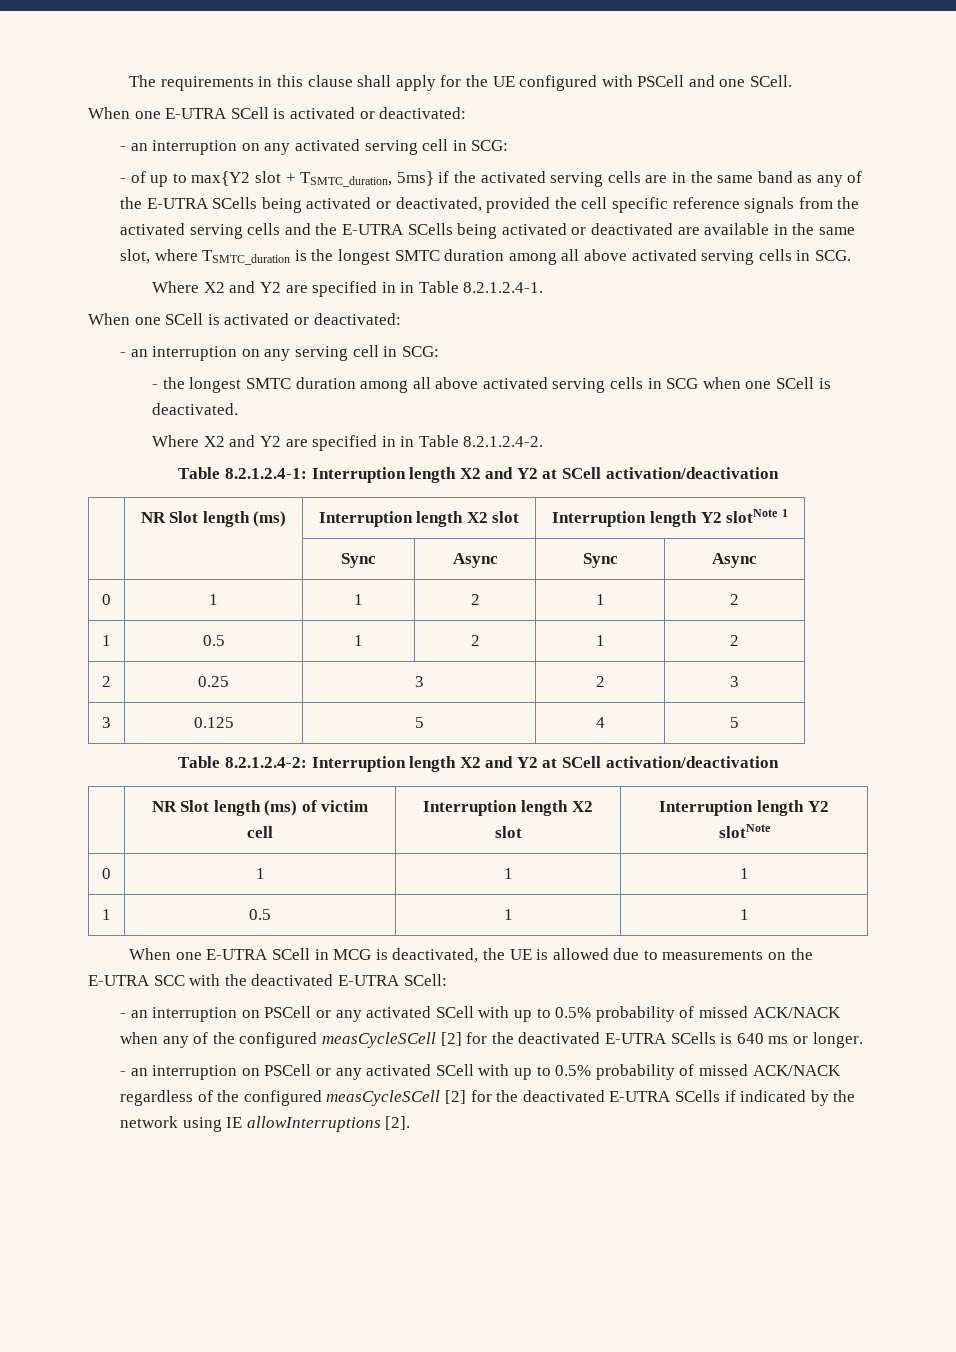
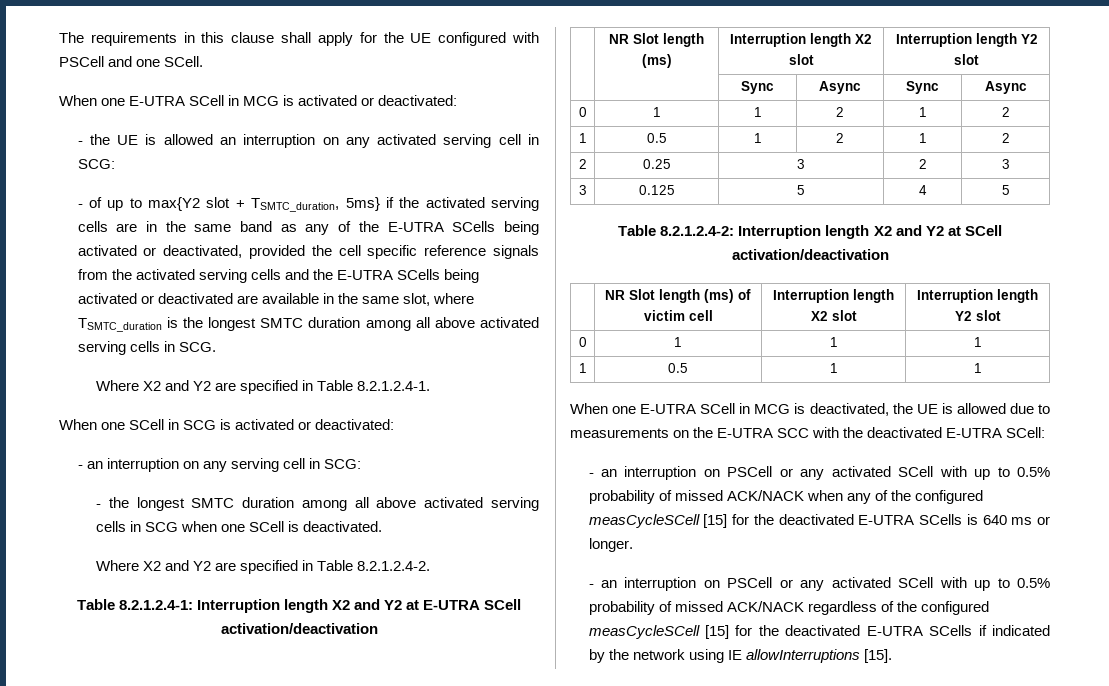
- When one E-UTRA SCell is activated or deactivated:
- - an interruption on any activated serving cell in SCG:
+ When one E-UTRA SCell in MCG is activated or deactivated:
+ - the UE is allowed an interruption on any activated serving cell in SCG:
- Where X2 and Y2 are specified in in Table 8.2.1.2.4-1.
+ Where X2 and Y2 are specified in Table 8.2.1.2.4-1.
- When one SCell is activated or deactivated:
+ When one SCell in SCG is activated or deactivated:
- Where X2 and Y2 are specified in in Table 8.2.1.2.4-2.
+ Where X2 and Y2 are specified in Table 8.2.1.2.4-2.
- Table 8.2.1.2.4-1: Interruption length X2 and Y2 at SCell activation/deactivation
+ Table 8.2.1.2.4-1: Interruption length X2 and Y2 at E-UTRA SCell activation/deactivation
- | NR Slot length (ms) | Interruption length X2 slot | Interruption length Y2 slotNote 1
+ | NR Slot length (ms) | Interruption length X2 slot | Interruption length Y2 slot
- | NR Slot length (ms) of victim cell | Interruption length X2 slot | Interruption length Y2 slotNote
+ | NR Slot length (ms) of victim cell | Interruption length X2 slot | Interruption length Y2 slot
- - an interruption on PSCell or any activated SCell with up to 0.5% probability of missed ACK/NACK when any of the configured measCycleSCell [2] for the deactivated E-UTRA SCells is 640 ms or longer.
+ - an interruption on PSCell or any activated SCell with up to 0.5% probability of missed ACK/NACK when any of the configured measCycleSCell [15] for the deactivated E-UTRA SCells is 640 ms or longer.
- - an interruption on PSCell or any activated SCell with up to 0.5% probability of missed ACK/NACK regardless of the configured measCycleSCell [2] for the deactivated E-UTRA SCells if indicated by the network using IE allowInterruptions [2].
+ - an interruption on PSCell or any activated SCell with up to 0.5% probability of missed ACK/NACK regardless of the configured measCycleSCell [15] for the deactivated E-UTRA SCells if indicated by the network using IE allowInterruptions [15].

